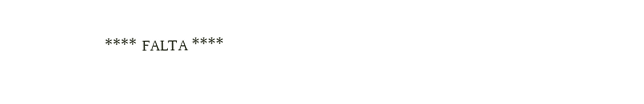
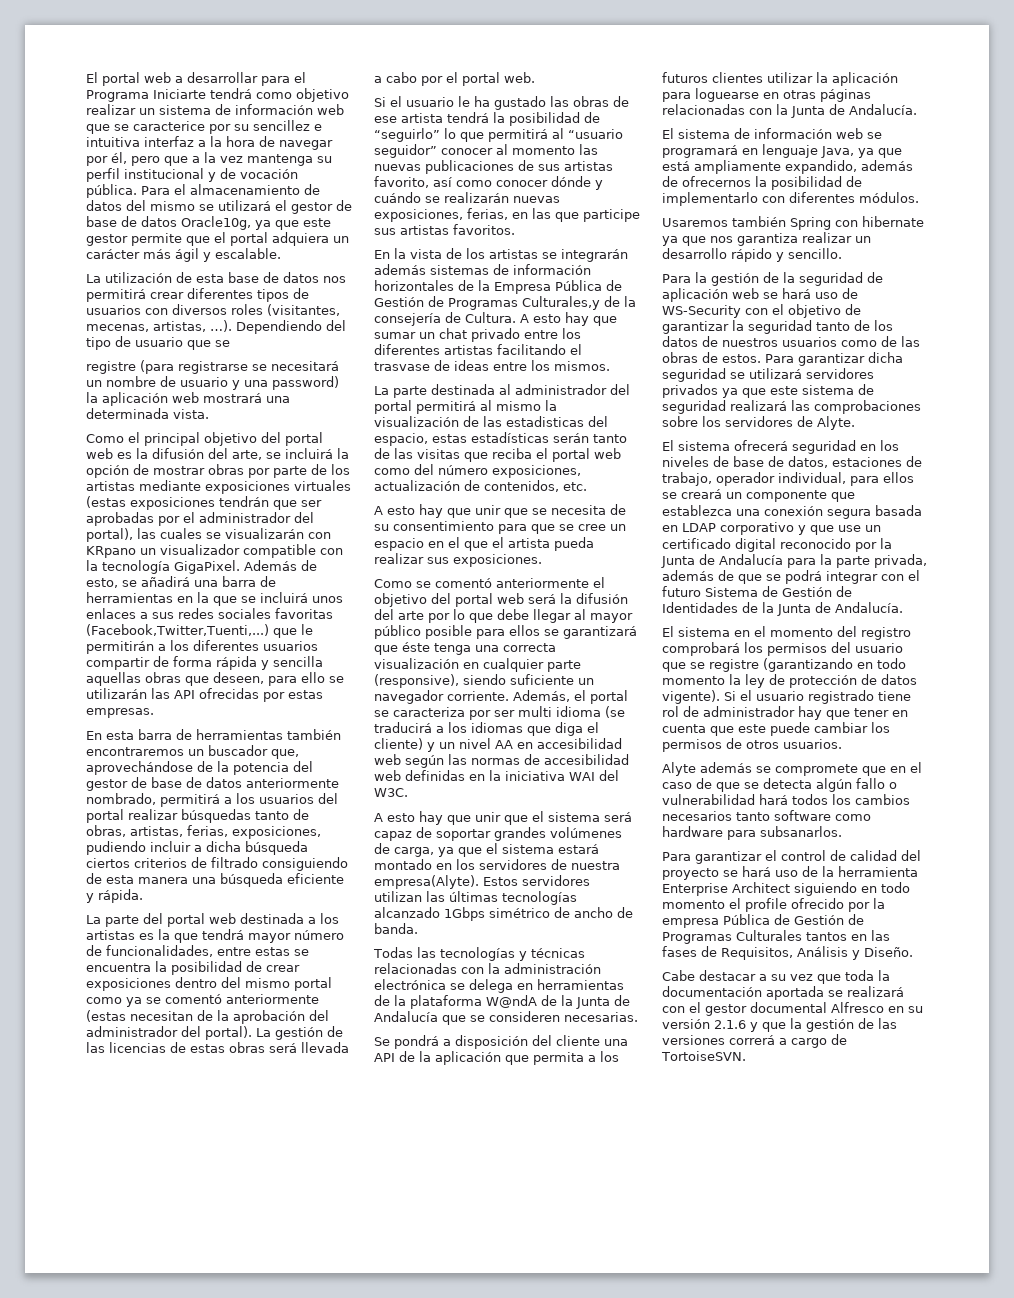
- **** FALTA ****
+ El portal web a desarrollar para el Programa Iniciarte tendrá como objetivo realizar un sistema de información web que se caracterice por su sencillez e intuitiva interfaz a la hora de navegar por él, pero que a la vez mantenga su perfil institucional y de vocación pública. Para el almacenamiento de datos del mismo se utilizará el gestor de base de datos Oracle10g, ya que este gestor permite que el portal adquiera un carácter más ágil y escalable.
+ La utilización de esta base de datos nos permitirá crear diferentes tipos de usuarios con diversos roles (visitantes, mecenas, artistas, …). Dependiendo del tipo de usuario que se
+ registre (para registrarse se necesitará un nombre de usuario y una password) la aplicación web mostrará una determinada vista.
+ Como el principal objetivo del portal web es la difusión del arte, se incluirá la opción de mostrar obras por parte de los artistas mediante exposiciones virtuales (estas exposiciones tendrán que ser aprobadas por el administrador del portal), las cuales se visualizarán con KRpano un visualizador compatible con la tecnología GigaPixel. Además de esto, se añadirá una barra de herramientas en la que se incluirá unos enlaces a sus redes sociales favoritas (Facebook,Twitter,Tuenti,...) que le permitirán a los diferentes usuarios compartir de forma rápida y sencilla aquellas obras que deseen, para ello se utilizarán las API ofrecidas por estas empresas.
+ En esta barra de herramientas también encontraremos un buscador que, aprovechándose de la potencia del gestor de base de datos anteriormente nombrado, permitirá a los usuarios del portal realizar búsquedas tanto de obras, artistas, ferias, exposiciones, pudiendo incluir a dicha búsqueda ciertos criterios de filtrado consiguiendo de esta manera una búsqueda eficiente y rápida.
+ La parte del portal web destinada a los artistas es la que tendrá mayor número de funcionalidades, entre estas se encuentra la posibilidad de crear exposiciones dentro del mismo portal como ya se comentó anteriormente (estas necesitan de la aprobación del administrador del portal). La gestión de las licencias de estas obras será llevada a cabo por el portal web.
+ Si el usuario le ha gustado las obras de ese artista tendrá la posibilidad de “seguirlo” lo que permitirá al “usuario seguidor” conocer al momento las nuevas publicaciones de sus artistas favorito, así como conocer dónde y cuándo se realizarán nuevas exposiciones, ferias, en las que participe sus artistas favoritos.
+ En la vista de los artistas se integrarán además sistemas de información horizontales de la Empresa Pública de Gestión de Programas Culturales,y de la consejería de Cultura. A esto hay que sumar un chat privado entre los diferentes artistas facilitando el trasvase de ideas entre los mismos.
+ La parte destinada al administrador del portal permitirá al mismo la visualización de las estadisticas del espacio, estas estadísticas serán tanto de las visitas que reciba el portal web como del número exposiciones, actualización de contenidos, etc.
+ A esto hay que unir que se necesita de su consentimiento para que se cree un espacio en el que el artista pueda realizar sus exposiciones.
+ Como se comentó anteriormente el objetivo del portal web será la difusión del arte por lo que debe llegar al mayor público posible para ellos se garantizará que éste tenga una correcta visualización en cualquier parte (responsive), siendo suficiente un navegador corriente. Además, el portal se caracteriza por ser multi idioma (se traducirá a los idiomas que diga el cliente) y un nivel AA en accesibilidad web según las normas de accesibilidad web definidas en la iniciativa WAI del W3C.
+ A esto hay que unir que el sistema será capaz de soportar grandes volúmenes de carga, ya que el sistema estará montado en los servidores de nuestra empresa(Alyte). Estos servidores utilizan las últimas tecnologías alcanzado 1Gbps simétrico de ancho de banda.
+ Todas las tecnologías y técnicas relacionadas con la administración electrónica se delega en herramientas de la plataforma W@ndA de la Junta de Andalucía que se consideren necesarias.
+ Se pondrá a disposición del cliente una API de la aplicación que permita a los futuros clientes utilizar la aplicación para loguearse en otras páginas relacionadas con la Junta de Andalucía.
+ El sistema de información web se programará en lenguaje Java, ya que está ampliamente expandido, además de ofrecernos la posibilidad de implementarlo con diferentes módulos.
+ Usaremos también Spring con hibernate ya que nos garantiza realizar un desarrollo rápido y sencillo.
+ Para la gestión de la seguridad de aplicación web se hará uso de WS-Security con el objetivo de garantizar la seguridad tanto de los datos de nuestros usuarios como de las obras de estos. Para garantizar dicha seguridad se utilizará servidores privados ya que este sistema de seguridad realizará las comprobaciones sobre los servidores de Alyte.
+ El sistema ofrecerá seguridad en los niveles de base de datos, estaciones de trabajo, operador individual, para ellos se creará un componente que establezca una conexión segura basada en LDAP corporativo y que use un certificado digital reconocido por la Junta de Andalucía para la parte privada, además de que se podrá integrar con el futuro Sistema de Gestión de Identidades de la Junta de Andalucía.
+ El sistema en el momento del registro comprobará los permisos del usuario que se registre (garantizando en todo momento la ley de protección de datos vigente). Si el usuario registrado tiene rol de administrador hay que tener en cuenta que este puede cambiar los permisos de otros usuarios.
+ Alyte además se compromete que en el caso de que se detecta algún fallo o vulnerabilidad hará todos los cambios necesarios tanto software como hardware para subsanarlos.
+ Para garantizar el control de calidad del proyecto se hará uso de la herramienta Enterprise Architect siguiendo en todo momento el profile ofrecido por la empresa Pública de Gestión de Programas Culturales tantos en las fases de Requisitos, Análisis y Diseño.
+ Cabe destacar a su vez que toda la documentación aportada se realizará con el gestor documental Alfresco en su versión 2.1.6 y que la gestión de las versiones correrá a cargo de TortoiseSVN.

